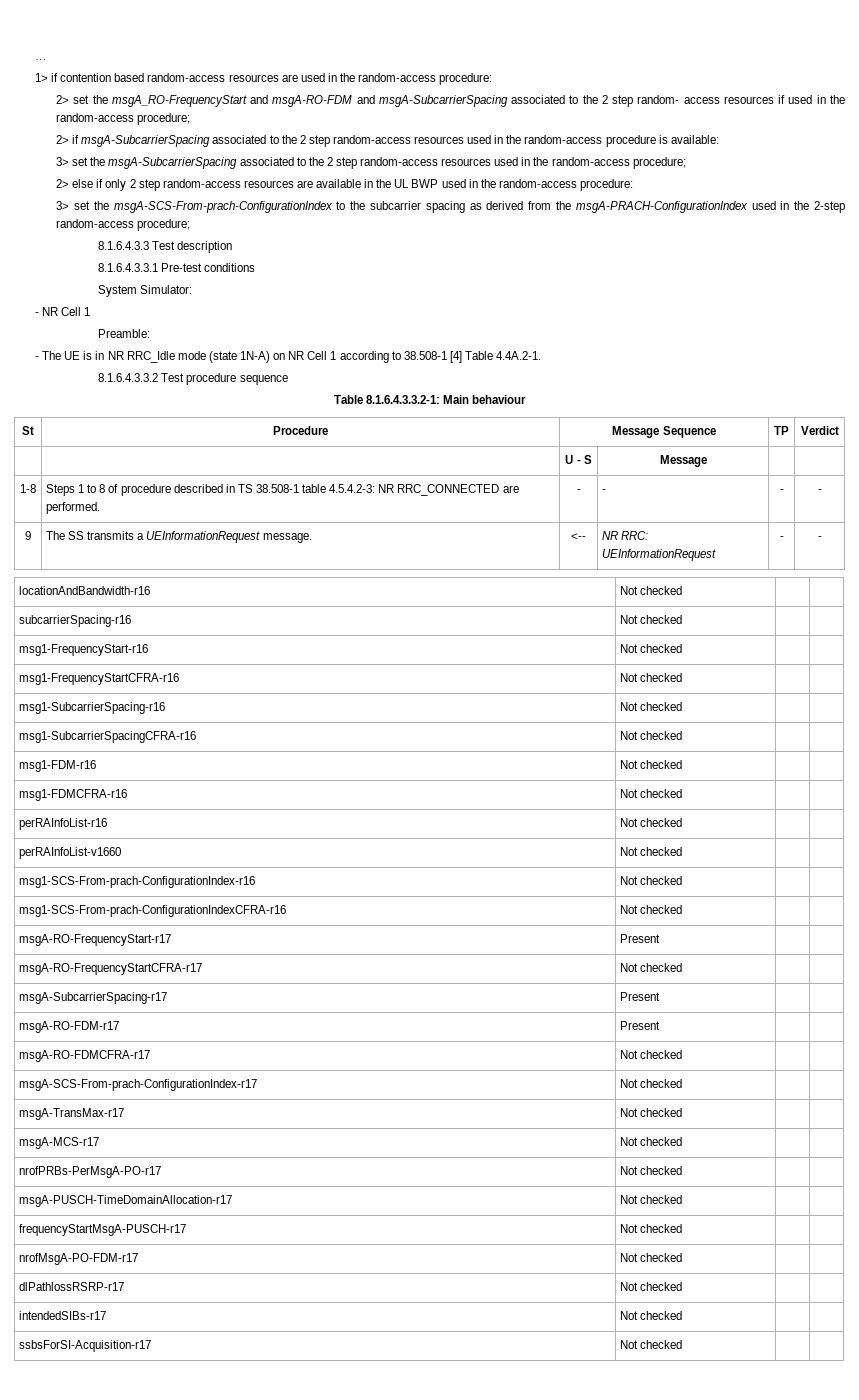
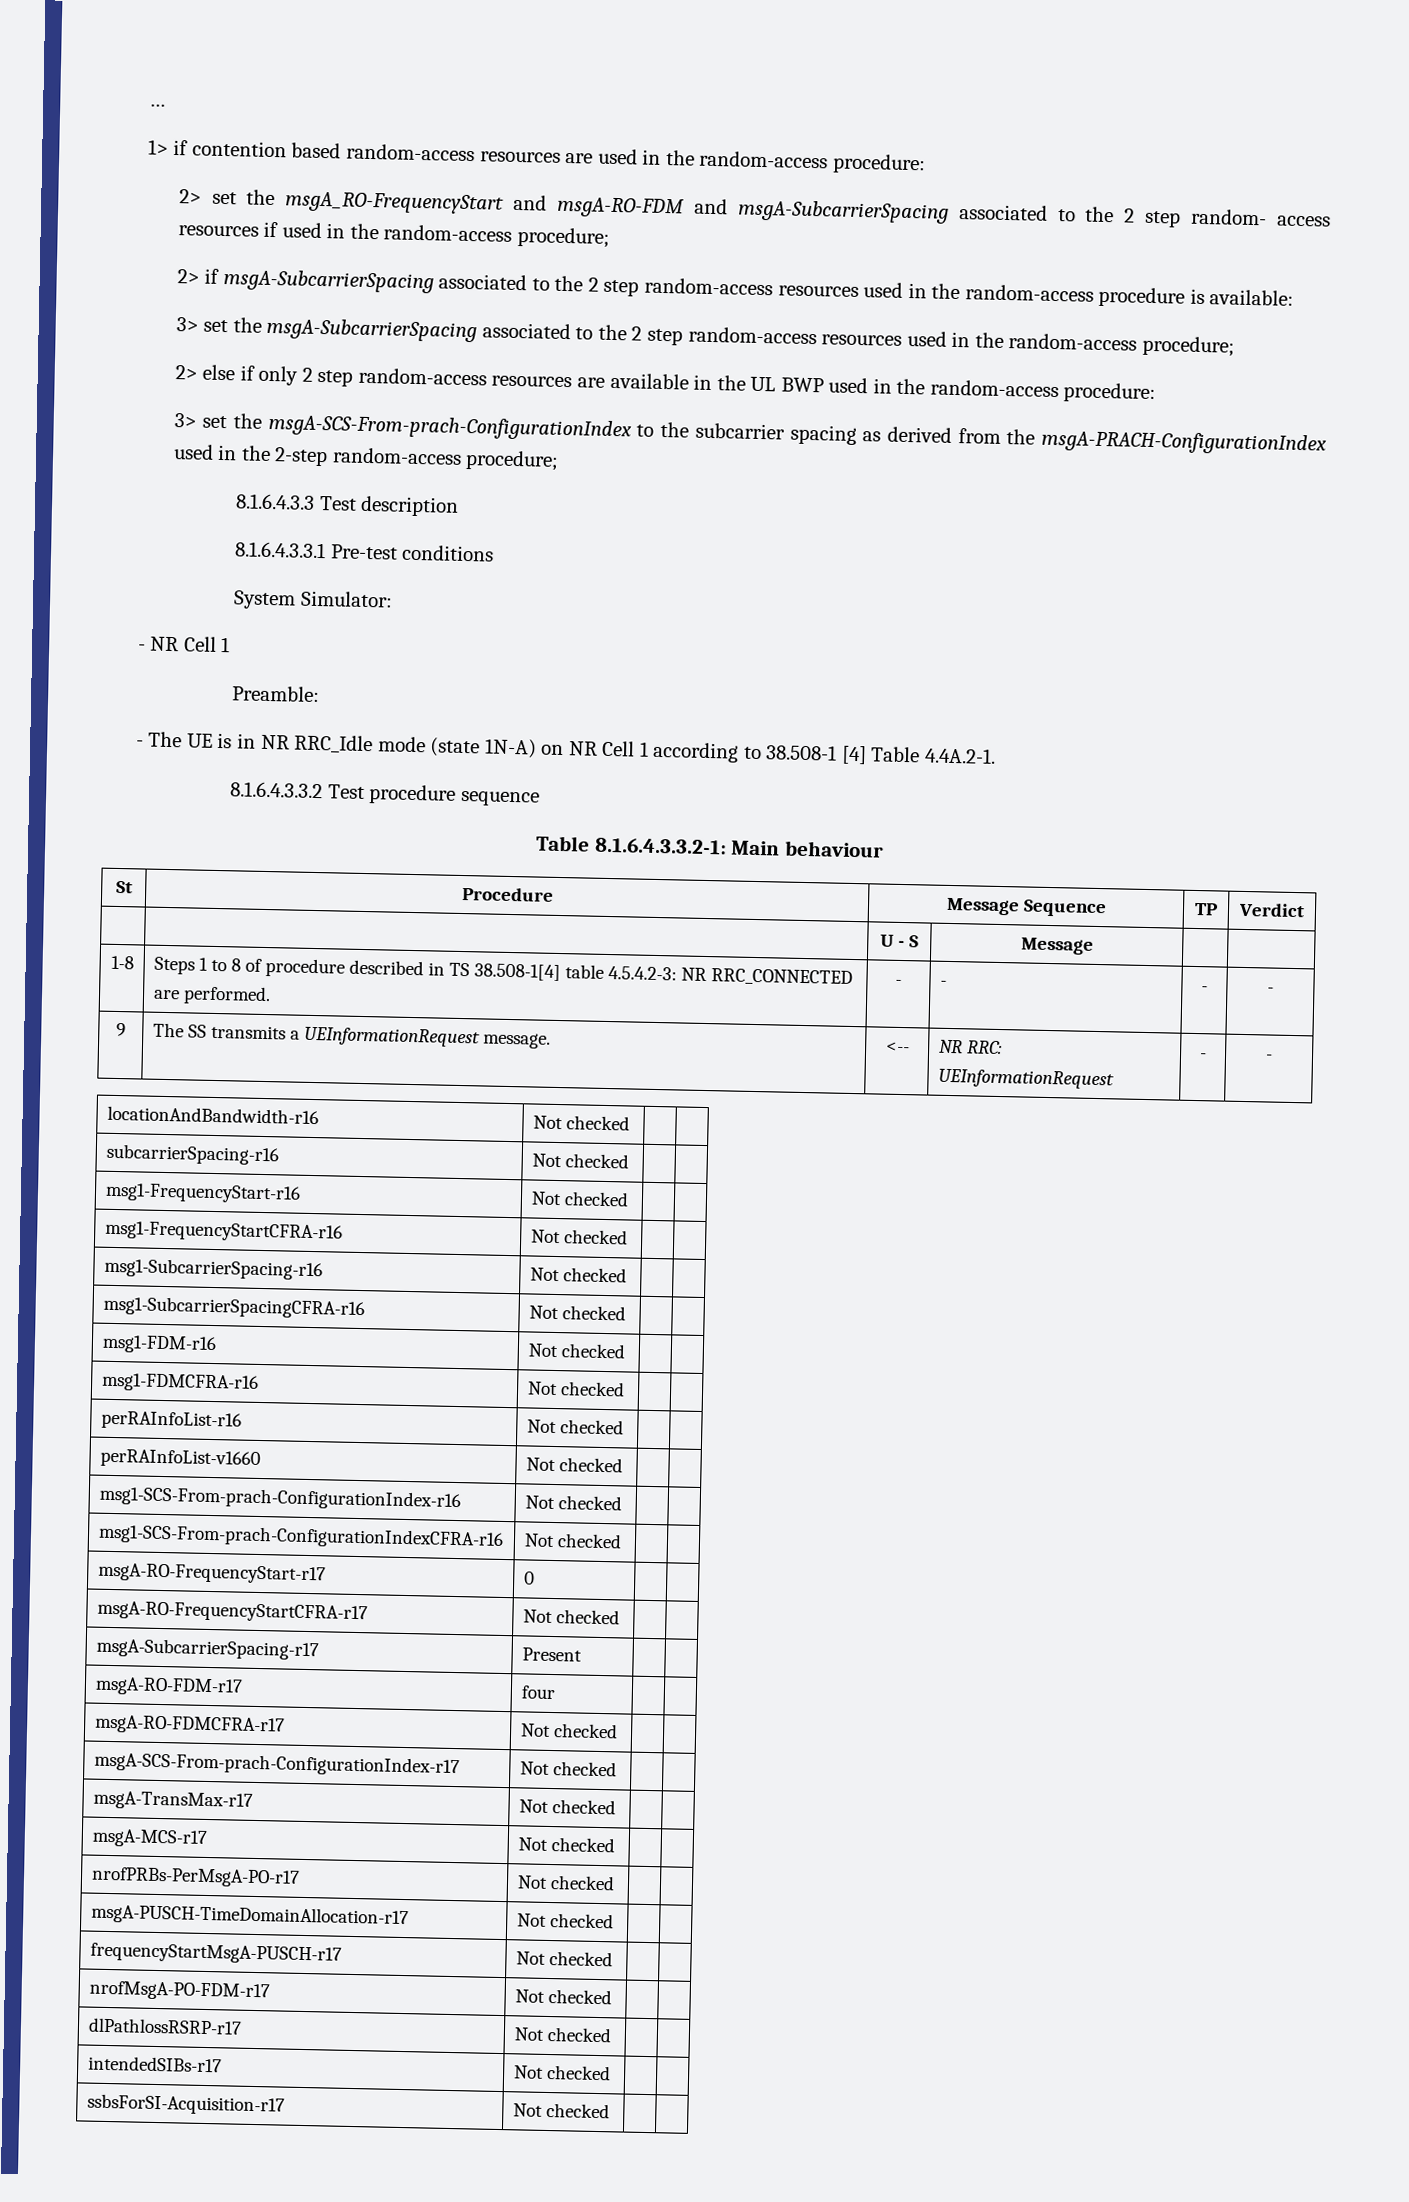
- 1-8 | Steps 1 to 8 of procedure described in TS 38.508-1 table 4.5.4.2-3: NR RRC_CONNECTED are performed. | - | - | - | -
+ 1-8 | Steps 1 to 8 of procedure described in TS 38.508-1[4] table 4.5.4.2-3: NR RRC_CONNECTED are performed. | - | - | - | -
- msgA-RO-FrequencyStart-r17 | Present | |
+ msgA-RO-FrequencyStart-r17 | 0 | |
- msgA-RO-FDM-r17 | Present | |
+ msgA-RO-FDM-r17 | four | |

